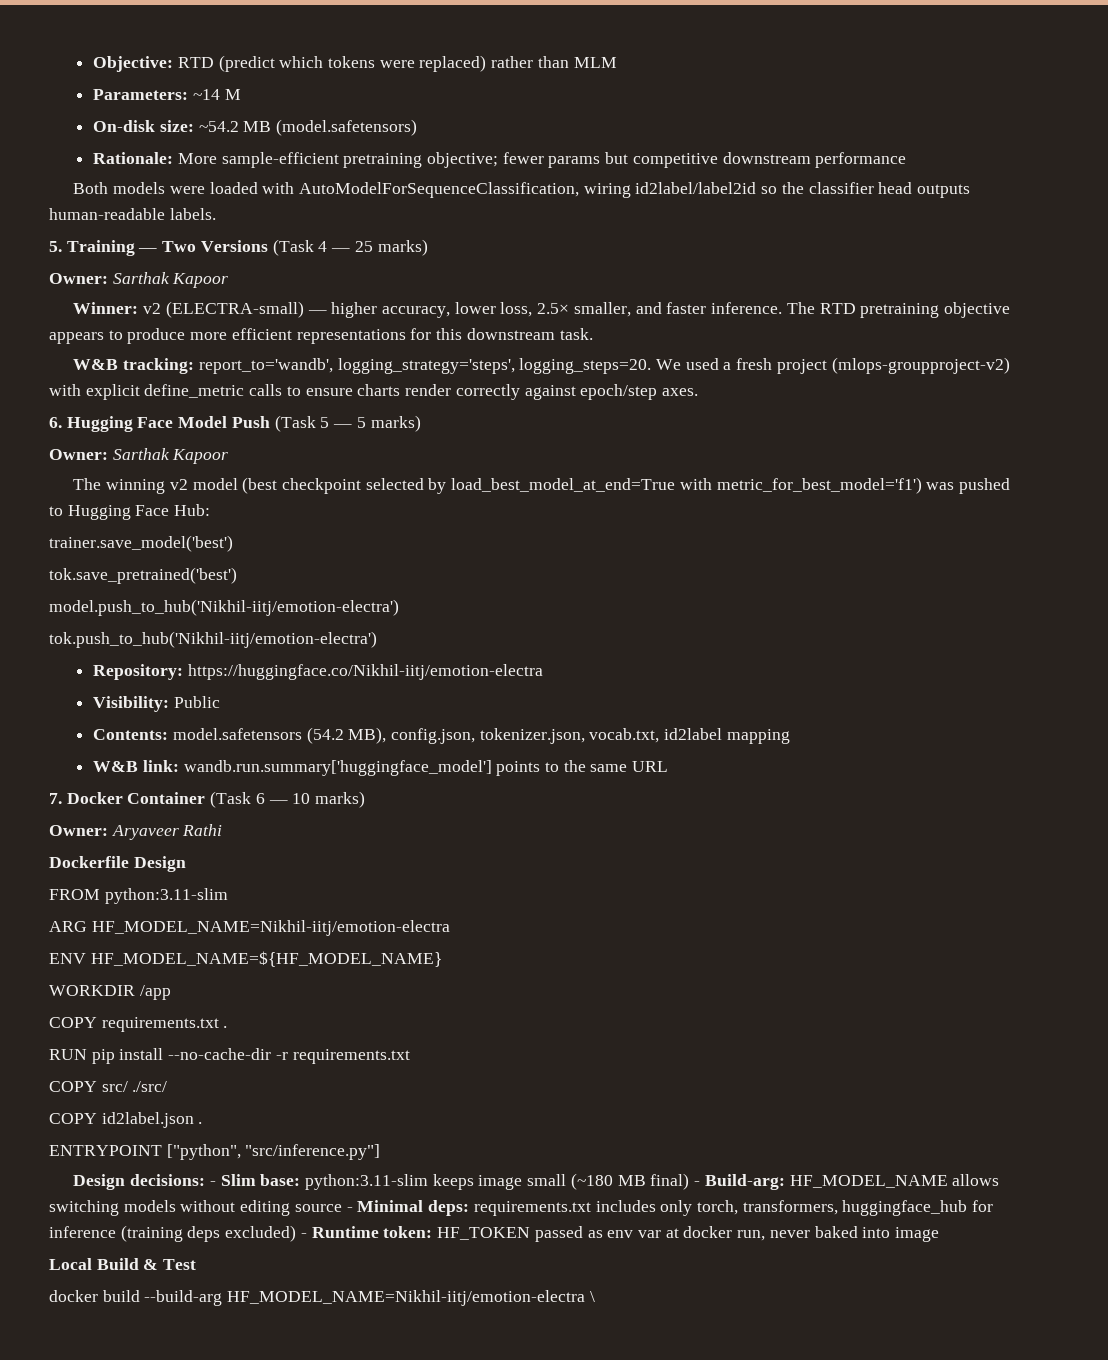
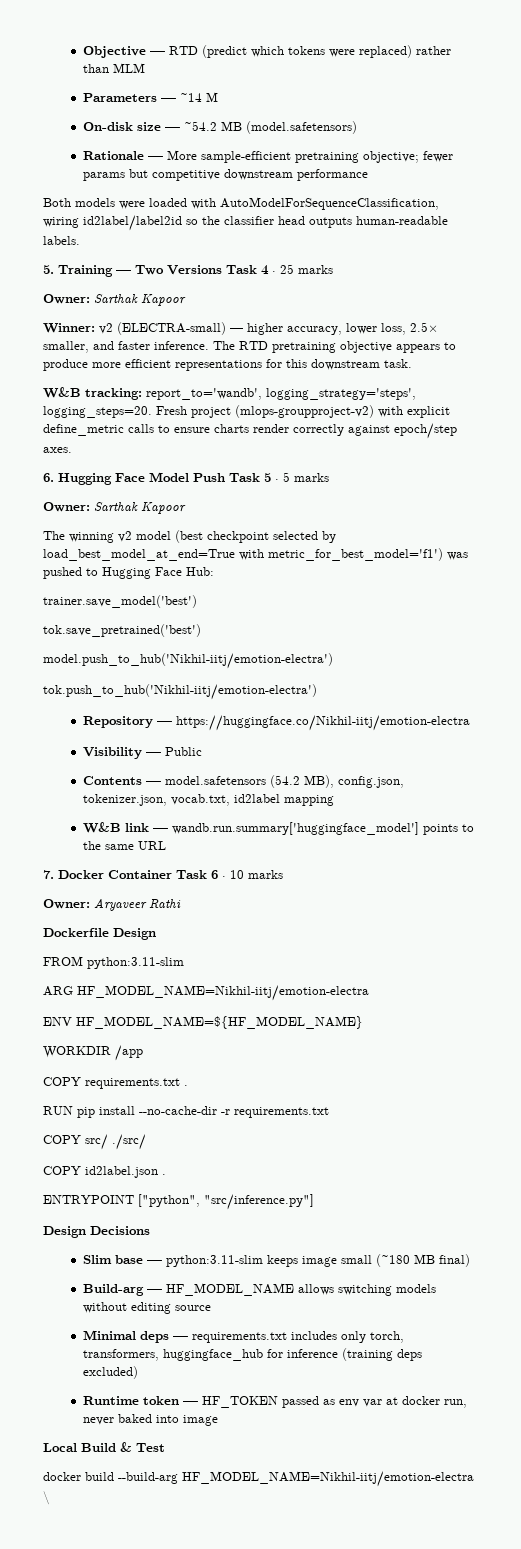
- Objective: RTD (predict which tokens were replaced) rather than MLM
+ Objective — RTD (predict which tokens were replaced) rather than MLM
- Parameters: ~14 M
+ Parameters — ~14 M
- On-disk size: ~54.2 MB (model.safetensors)
+ On-disk size — ~54.2 MB (model.safetensors)
- Rationale: More sample-efficient pretraining objective; fewer params but competitive downstream performance
+ Rationale — More sample-efficient pretraining objective; fewer params but competitive downstream performance
- 5. Training — Two Versions (Task 4 — 25 marks)
+ 5. Training — Two Versions Task 4 · 25 marks
- We used a fresh project (mlops-groupproject-v2) with explicit define_metric calls to ensure charts render correctly against epoch/step axes.
+ Fresh project (mlops-groupproject-v2) with explicit define_metric calls to ensure charts render correctly against epoch/step axes.
- 6. Hugging Face Model Push (Task 5 — 5 marks)
+ 6. Hugging Face Model Push Task 5 · 5 marks
- Repository: https://huggingface.co/Nikhil-iitj/emotion-electra
+ Repository — https://huggingface.co/Nikhil-iitj/emotion-electra
- Visibility: Public
+ Visibility — Public
- Contents: model.safetensors (54.2 MB), config.json, tokenizer.json, vocab.txt, id2label mapping
+ Contents — model.safetensors (54.2 MB), config.json, tokenizer.json, vocab.txt, id2label mapping
- W&B link: wandb.run.summary['huggingface_model'] points to the same URL
+ W&B link — wandb.run.summary['huggingface_model'] points to the same URL
- 7. Docker Container (Task 6 — 10 marks)
+ 7. Docker Container Task 6 · 10 marks
- Design decisions: - Slim base: python:3.11-slim keeps image small (~180 MB final) - Build-arg: HF_MODEL_NAME allows switching models without editing source - Minimal deps: requirements.txt includes only torch, transformers, huggingface_hub for inference (training deps excluded) - Runtime token: HF_TOKEN passed as env var at docker run, never baked into image
+ Design Decisions
+ Slim base — python:3.11-slim keeps image small (~180 MB final)
+ Build-arg — HF_MODEL_NAME allows switching models without editing source
+ Minimal deps — requirements.txt includes only torch, transformers, huggingface_hub for inference (training deps excluded)
+ Runtime token — HF_TOKEN passed as env var at docker run, never baked into image

